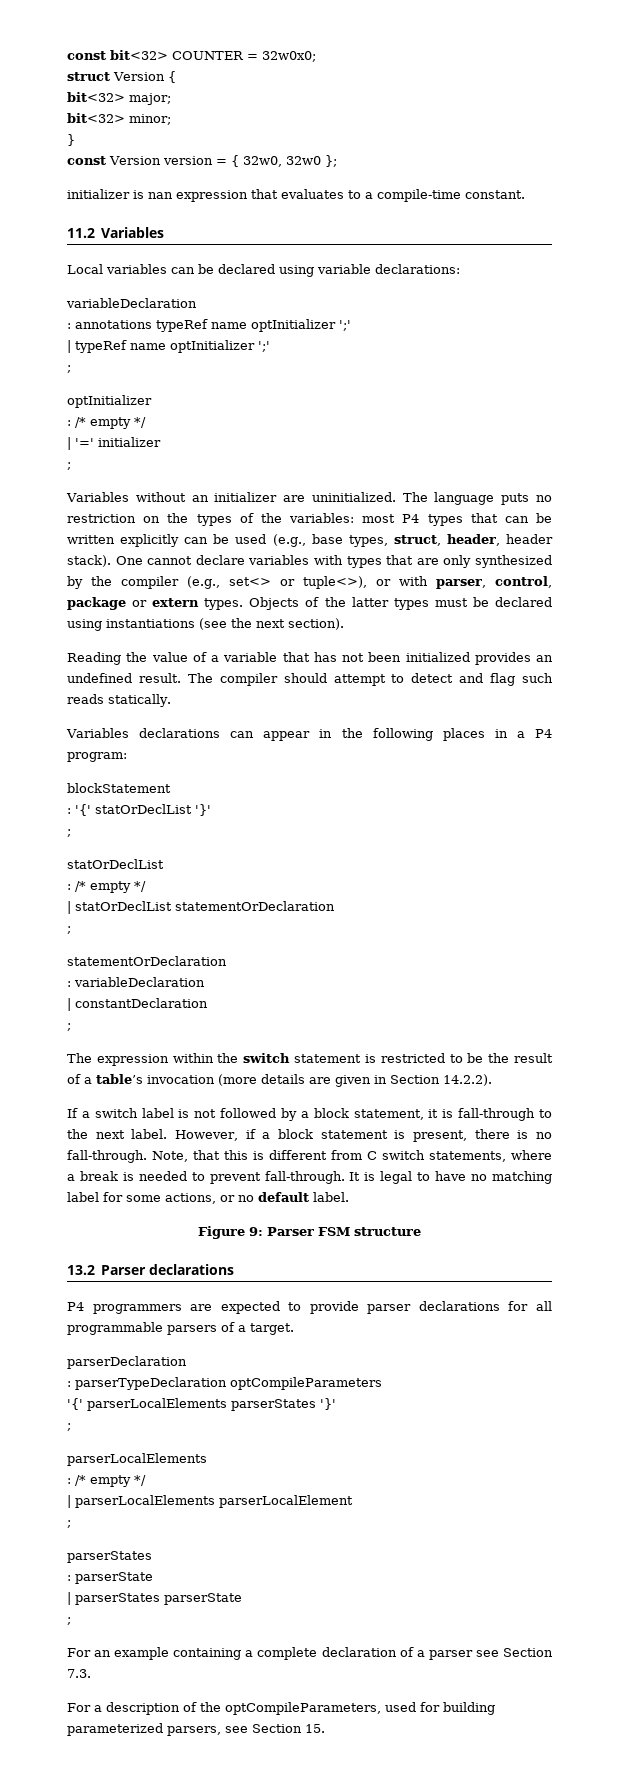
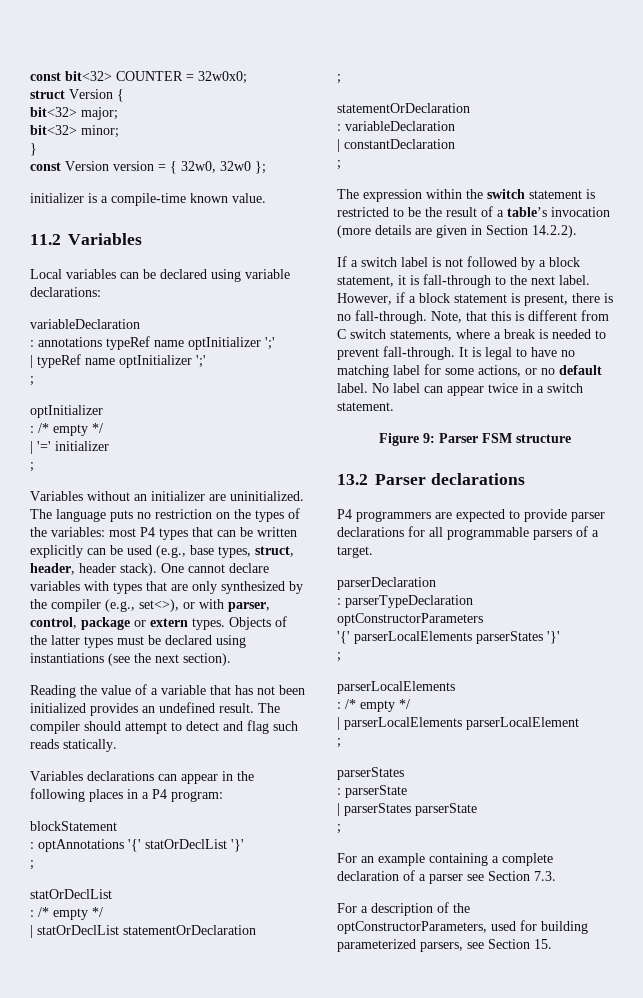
- initializer is nan expression that evaluates to a compile-time constant.
+ initializer is a compile-time known value.
- One cannot declare variables with types that are only synthesized by the compiler (e.g., set<> or tuple<>), or with parser, control, package or extern types.
+ One cannot declare variables with types that are only synthesized by the compiler (e.g., set<>), or with parser, control, package or extern types.
- : '{' statOrDeclList '}'
+ : optAnnotations '{' statOrDeclList '}'
+ No label can appear twice in a switch statement.
- : parserTypeDeclaration optCompileParameters
+ : parserTypeDeclaration optConstructorParameters
- For a description of the optCompileParameters, used for building parameterized parsers, see Section 15.
+ For a description of the optConstructorParameters, used for building parameterized parsers, see Section 15.

